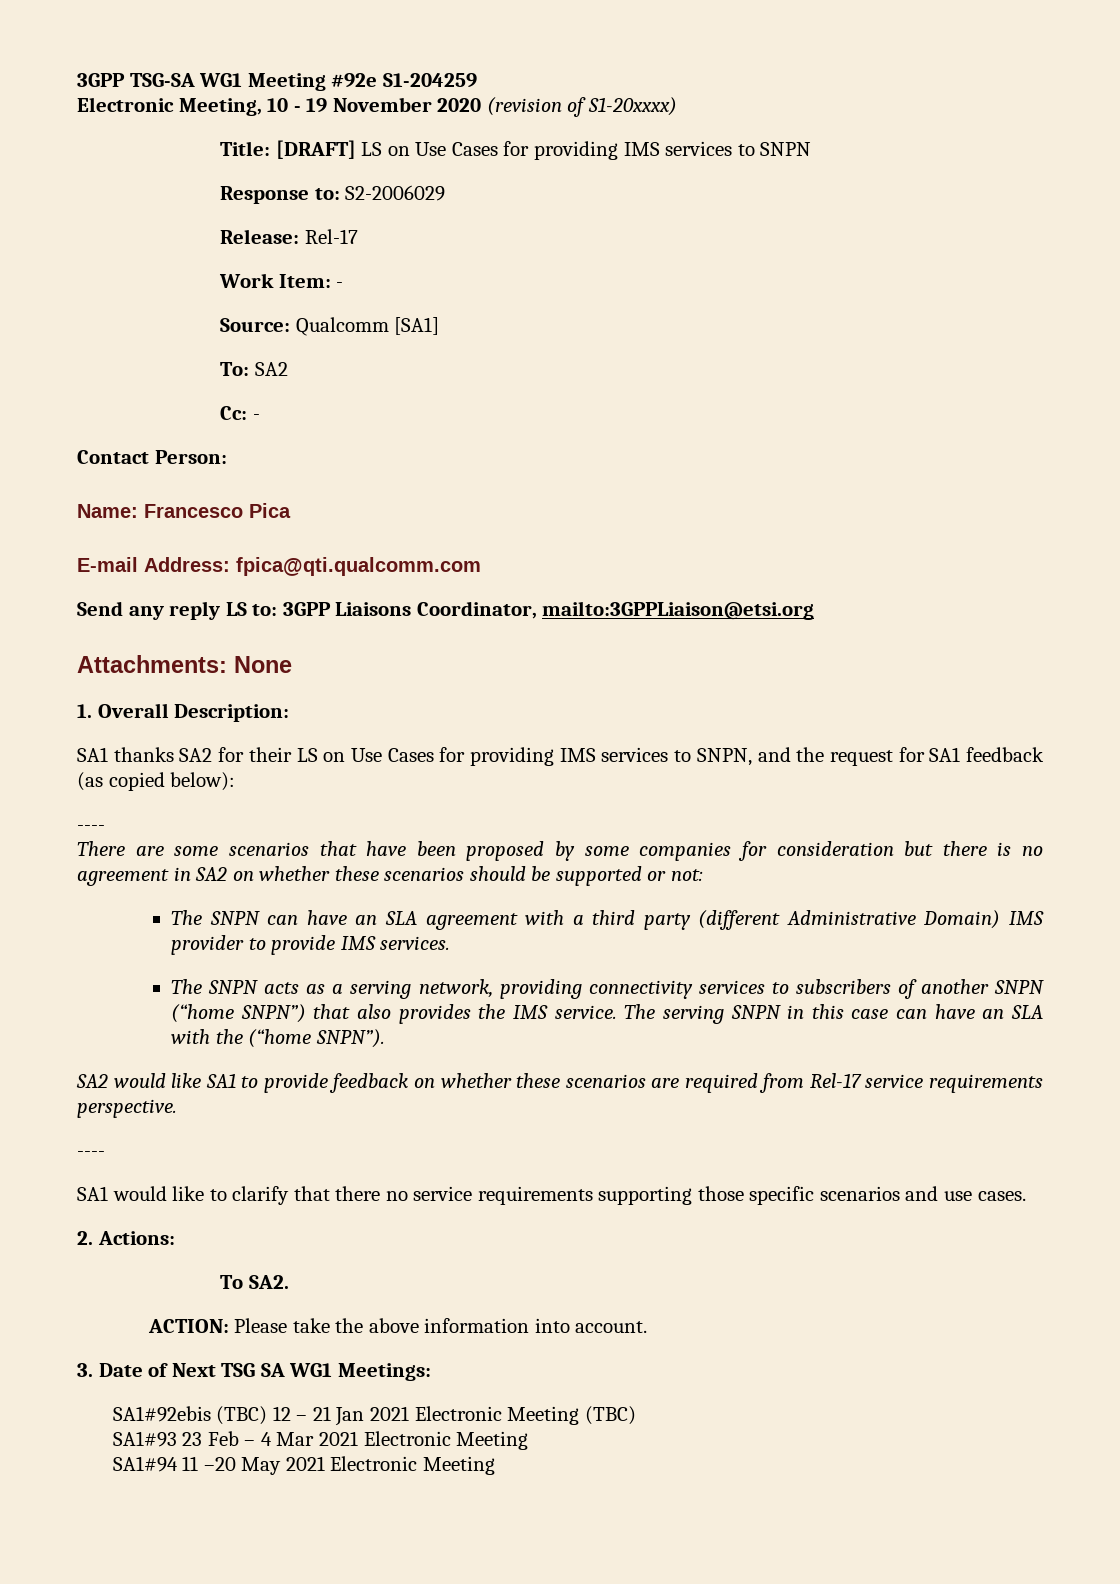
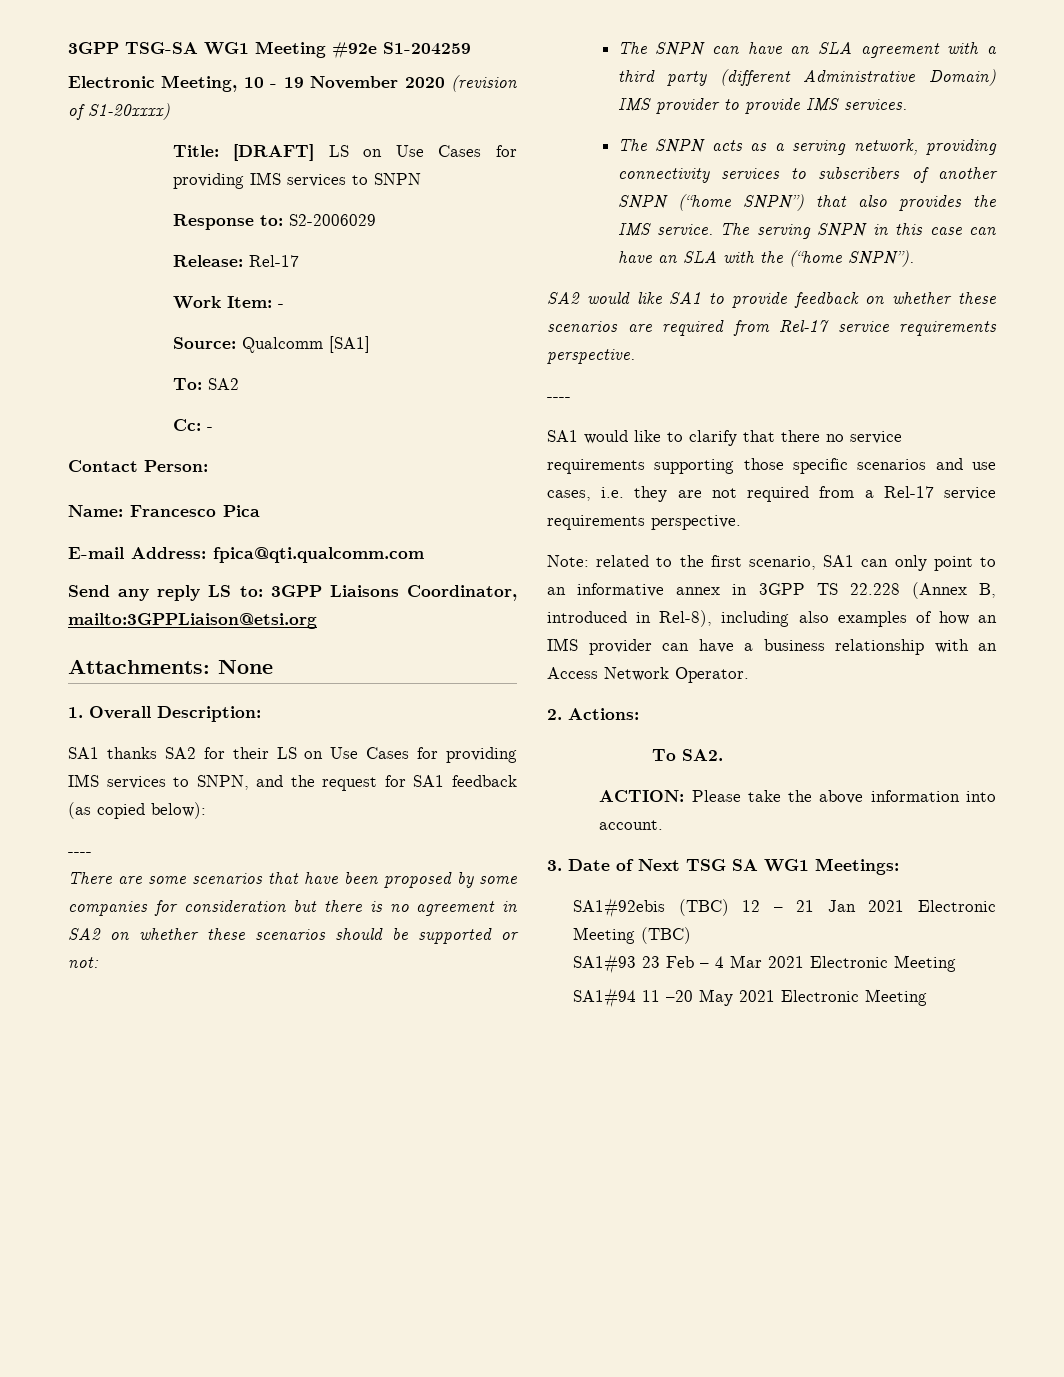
- SA1 would like to clarify that there no service requirements supporting those specific scenarios and use cases.
+ SA1 would like to clarify that there no service requirements supporting those specific scenarios and use cases, i.e. they are not required from a Rel-17 service requirements perspective.
+ Note: related to the first scenario, SA1 can only point to an informative annex in 3GPP TS 22.228 (Annex B, introduced in Rel-8), including also examples of how an IMS provider can have a business relationship with an Access Network Operator.

